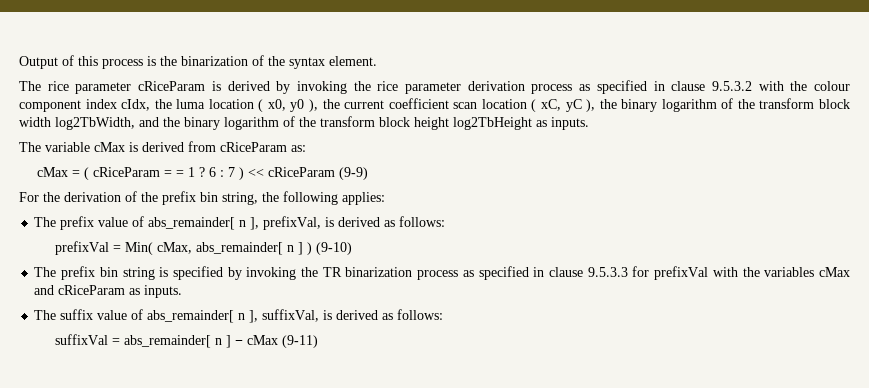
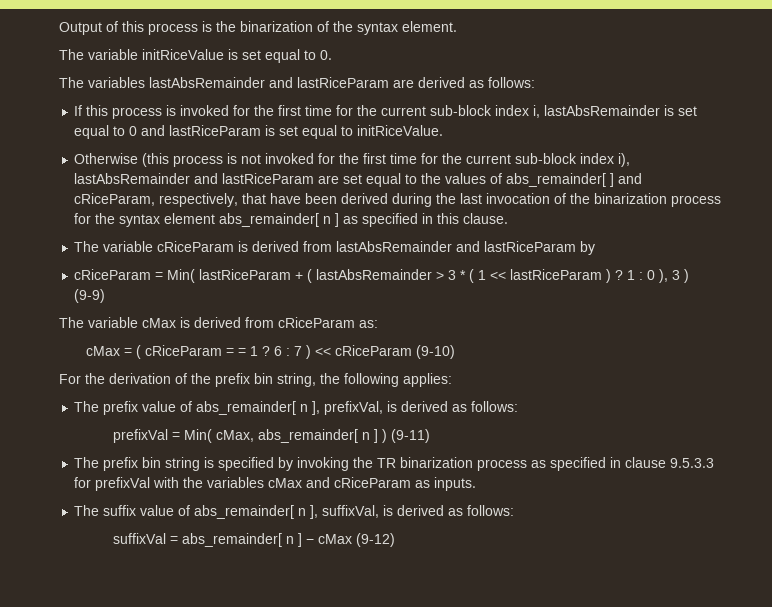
- The rice parameter cRiceParam is derived by invoking the rice parameter derivation process as specified in clause 9.5.3.2 with the colour component index cIdx, the luma location ( x0, y0 ), the current coefficient scan location ( xC, yC ), the binary logarithm of the transform block width log2TbWidth, and the binary logarithm of the transform block height log2TbHeight as inputs.
+ The variable initRiceValue is set equal to 0.
+ The variables lastAbsRemainder and lastRiceParam are derived as follows:
+ If this process is invoked for the first time for the current sub-block index i, lastAbsRemainder is set equal to 0 and lastRiceParam is set equal to initRiceValue.
+ Otherwise (this process is not invoked for the first time for the current sub-block index i), lastAbsRemainder and lastRiceParam are set equal to the values of abs_remainder[ ] and cRiceParam, respectively, that have been derived during the last invocation of the binarization process for the syntax element abs_remainder[ n ] as specified in this clause.
+ The variable cRiceParam is derived from lastAbsRemainder and lastRiceParam by
+ cRiceParam = Min( lastRiceParam + ( lastAbsRemainder > 3 * ( 1 << lastRiceParam ) ? 1 : 0 ), 3 ) (9-9)
- 6 : 7 ) << cRiceParam (9-9)
+ 6 : 7 ) << cRiceParam (9-10)
- prefixVal = Min( cMax, abs_remainder[ n ] ) (9-10)
+ prefixVal = Min( cMax, abs_remainder[ n ] ) (9-11)
- suffixVal = abs_remainder[ n ] − cMax (9-11)
+ suffixVal = abs_remainder[ n ] − cMax (9-12)

